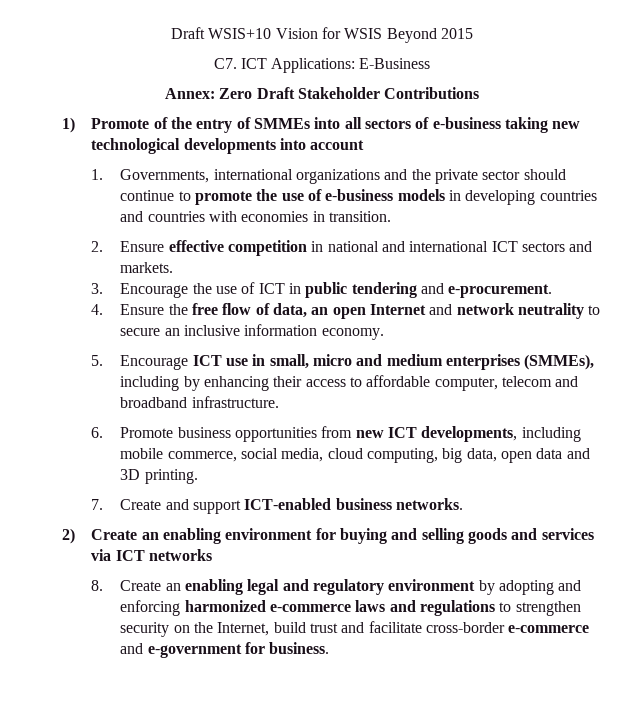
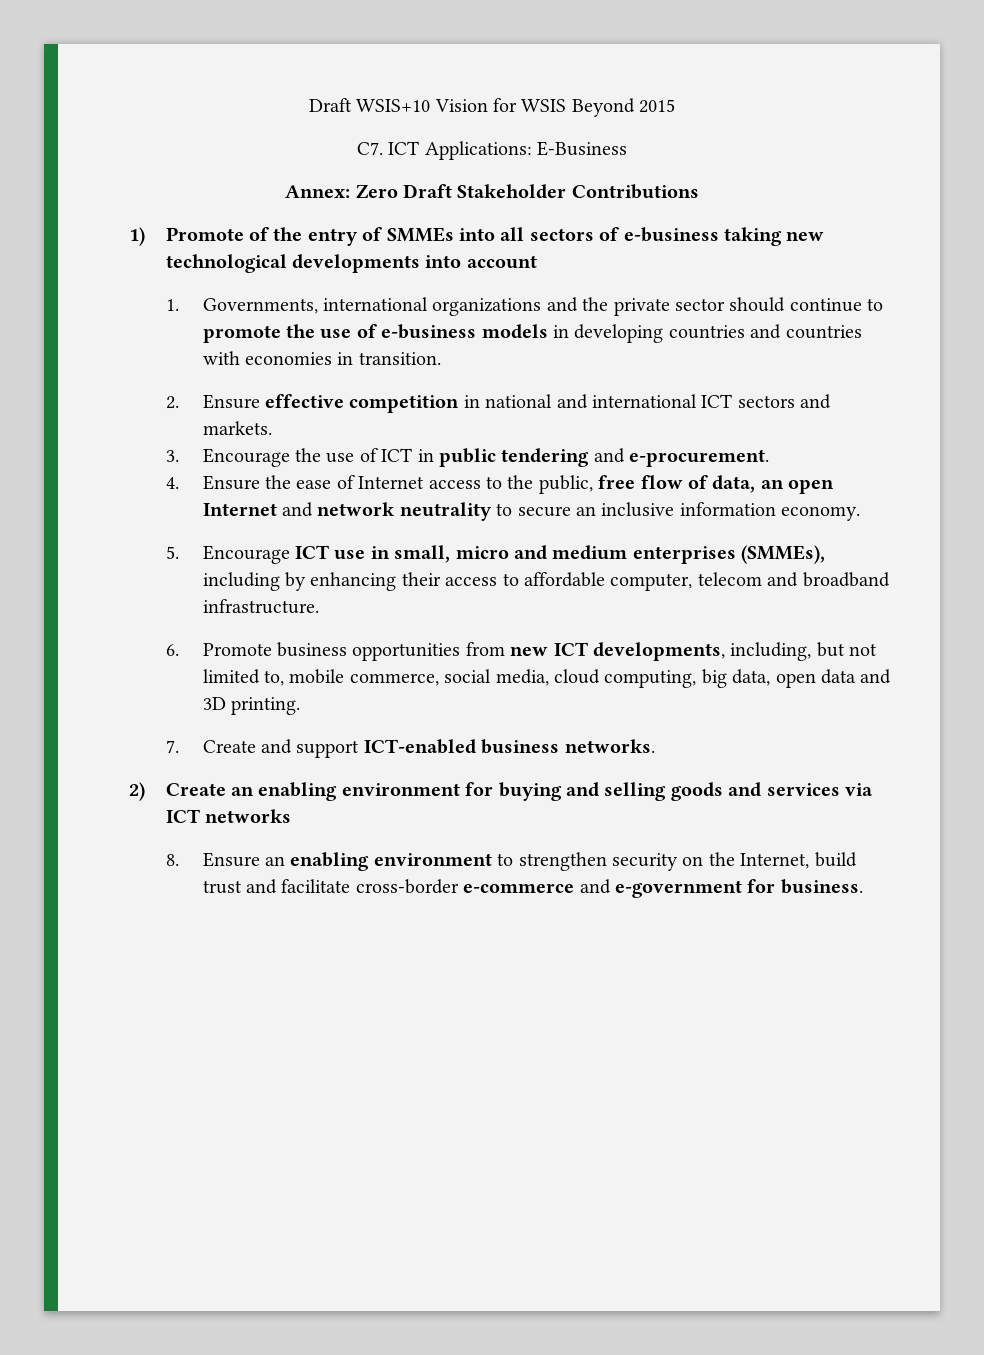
- 4. Ensure the free flow of data, an open Internet and network neutrality to secure an inclusive information economy.
+ 4. Ensure the ease of Internet access to the public, free flow of data, an open Internet and network neutrality to secure an inclusive information economy.
- 6. Promote business opportunities from new ICT developments, including mobile commerce, social media, cloud computing, big data, open data and 3D printing.
+ 6. Promote business opportunities from new ICT developments, including, but not limited to, mobile commerce, social media, cloud computing, big data, open data and 3D printing.
- 8. Create an enabling legal and regulatory environment by adopting and enforcing harmonized e-commerce laws and regulations to strengthen security on the Internet, build trust and facilitate cross-border e-commerce and e-government for business.
+ 8. Ensure an enabling environment to strengthen security on the Internet, build trust and facilitate cross-border e-commerce and e-government for business.

